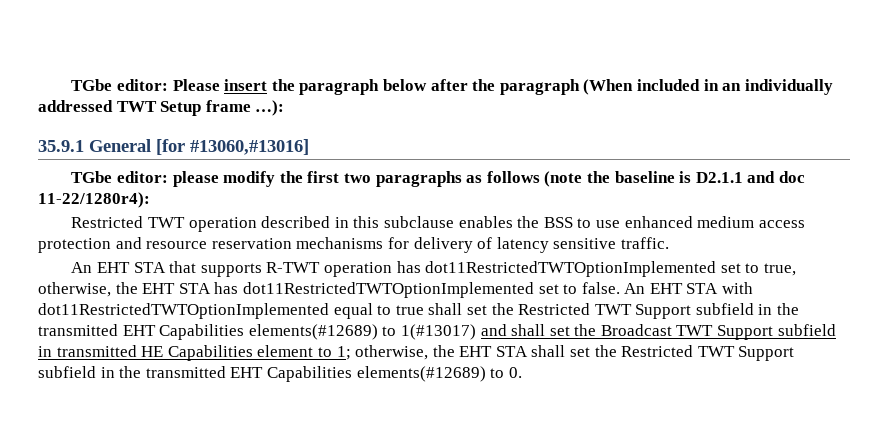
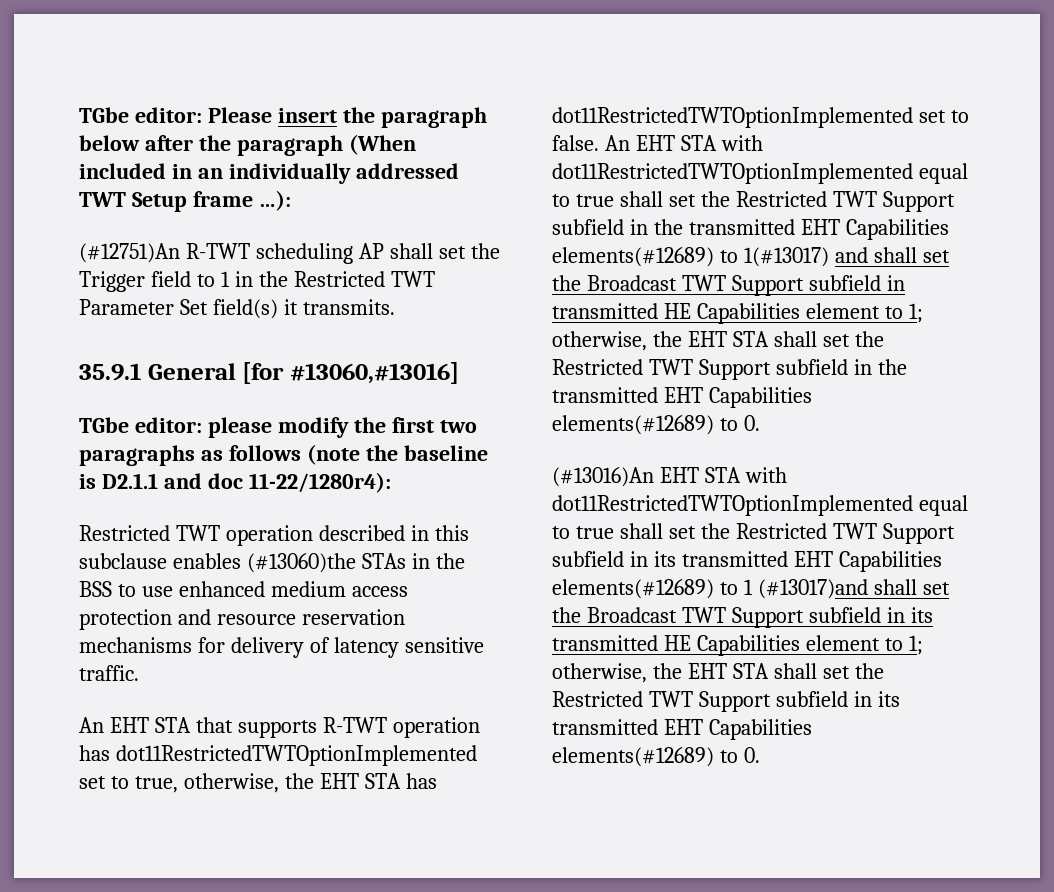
+ (#12751)An R-TWT scheduling AP shall set the Trigger field to 1 in the Restricted TWT Parameter Set field(s) it transmits.
- Restricted TWT operation described in this subclause enables the BSS to use enhanced medium access protection and resource reservation mechanisms for delivery of latency sensitive traffic.
+ Restricted TWT operation described in this subclause enables (#13060)the STAs in the BSS to use enhanced medium access protection and resource reservation mechanisms for delivery of latency sensitive traffic.
+ (#13016)An EHT STA with dot11RestrictedTWTOptionImplemented equal to true shall set the Restricted TWT Support subfield in its transmitted EHT Capabilities elements(#12689) to 1 (#13017)and shall set the Broadcast TWT Support subfield in its transmitted HE Capabilities element to 1; otherwise, the EHT STA shall set the Restricted TWT Support subfield in its transmitted EHT Capabilities elements(#12689) to 0.

